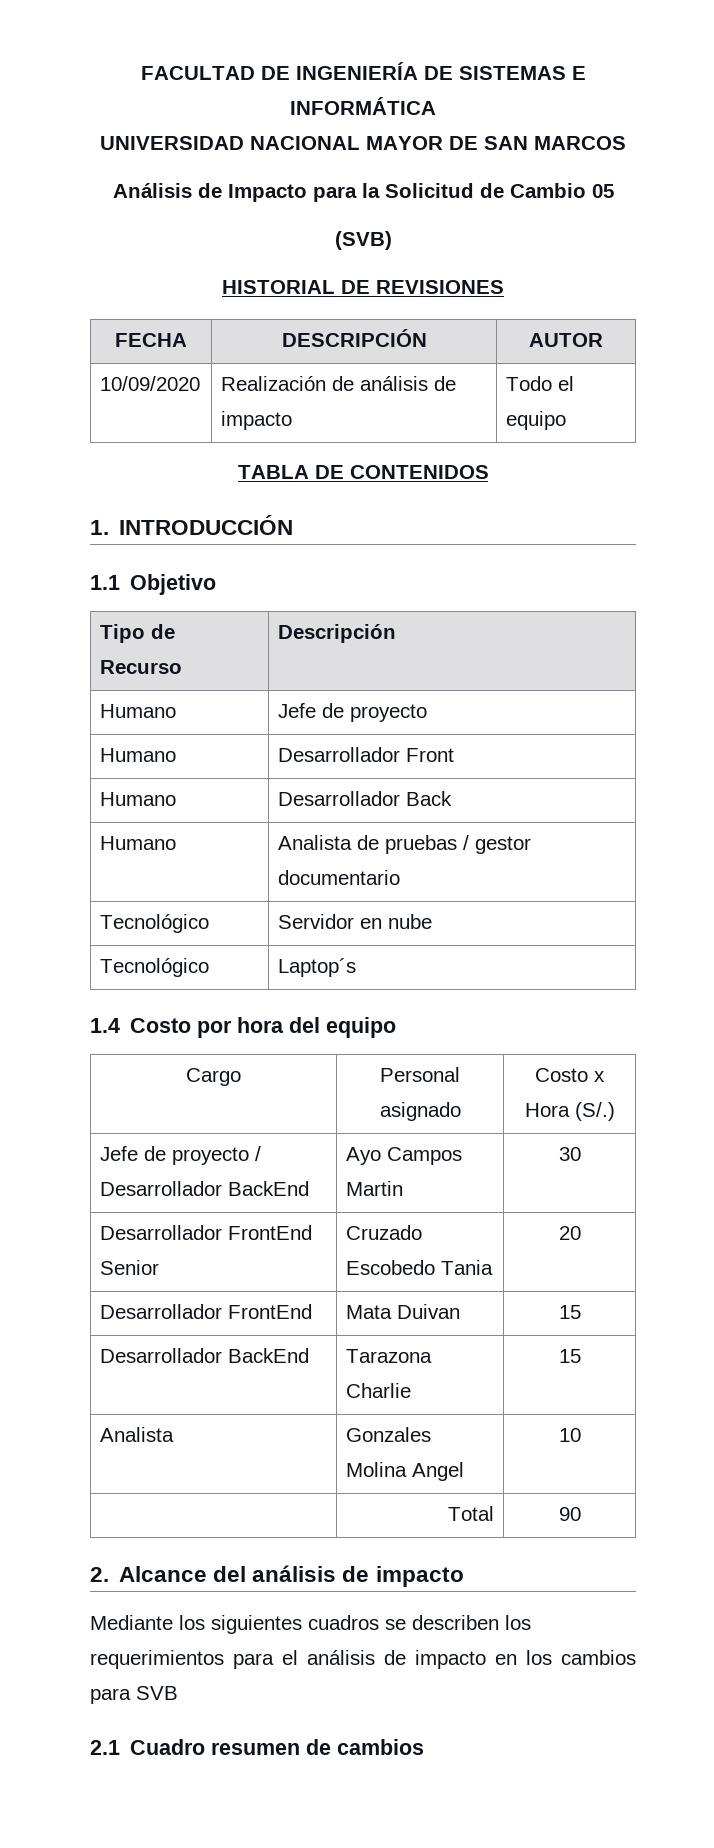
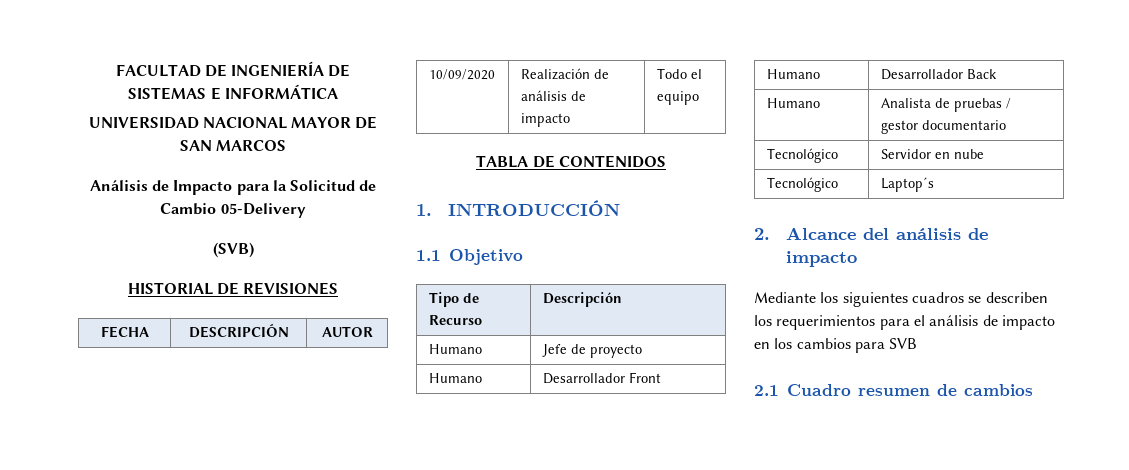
- Análisis de Impacto para la Solicitud de Cambio 05
+ Análisis de Impacto para la Solicitud de Cambio 05-Delivery
- 1.4 Costo por hora del equipo
- Cargo | Personal asignado | Costo x Hora (S/.)
- Jefe de proyecto / Desarrollador BackEnd | Ayo Campos Martin | 30
- Desarrollador FrontEnd Senior | Cruzado Escobedo Tania | 20
- Desarrollador FrontEnd | Mata Duivan | 15
- Desarrollador BackEnd | Tarazona Charlie | 15
- Analista | Gonzales Molina Angel | 10
- | Total | 90

